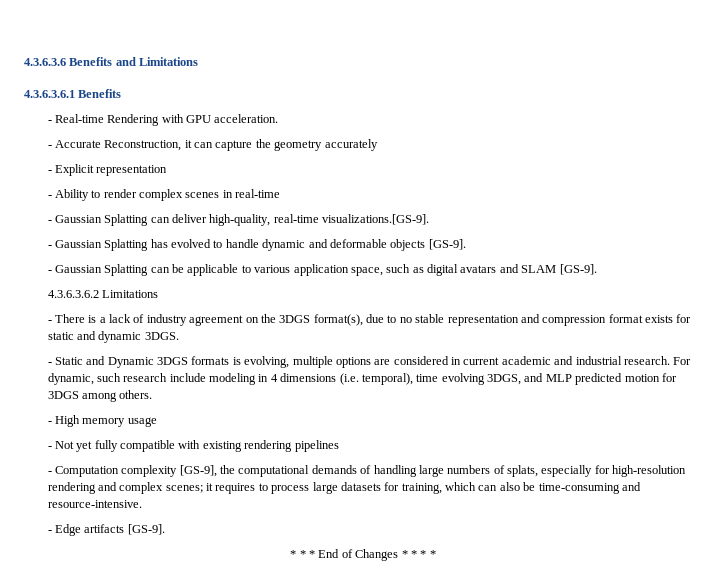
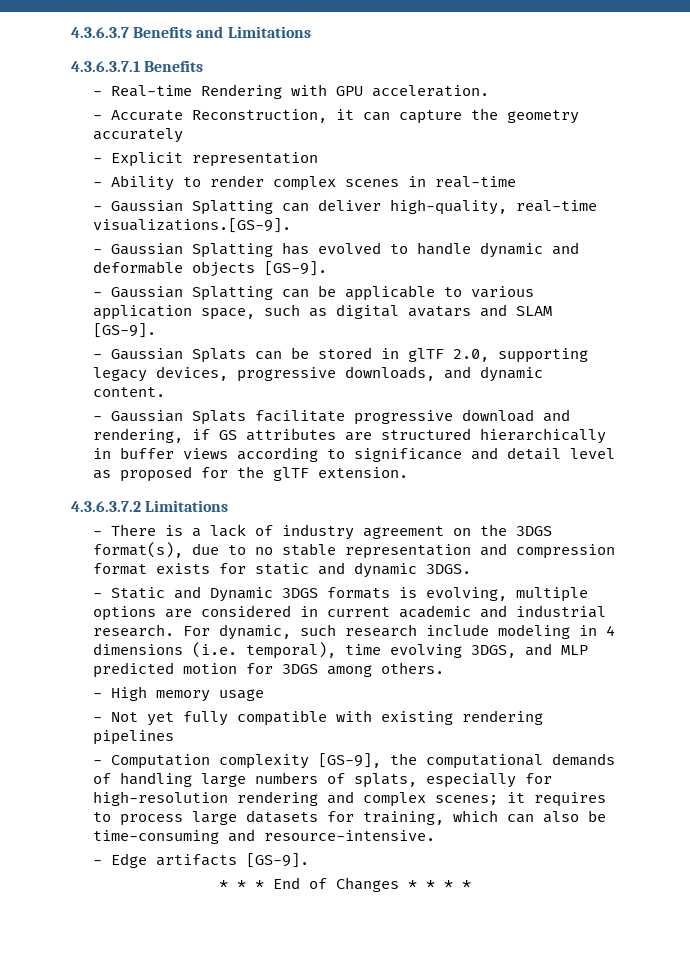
- 4.3.6.3.6 Benefits and Limitations
+ 4.3.6.3.7 Benefits and Limitations
- 4.3.6.3.6.1 Benefits
+ 4.3.6.3.7.1 Benefits
- 4.3.6.3.6.2 Limitations
+ - Gaussian Splats can be stored in glTF 2.0, supporting legacy devices, progressive downloads, and dynamic content.
+ - Gaussian Splats facilitate progressive download and rendering, if GS attributes are structured hierarchically in buffer views according to significance and detail level as proposed for the glTF extension.
+ 4.3.6.3.7.2 Limitations

